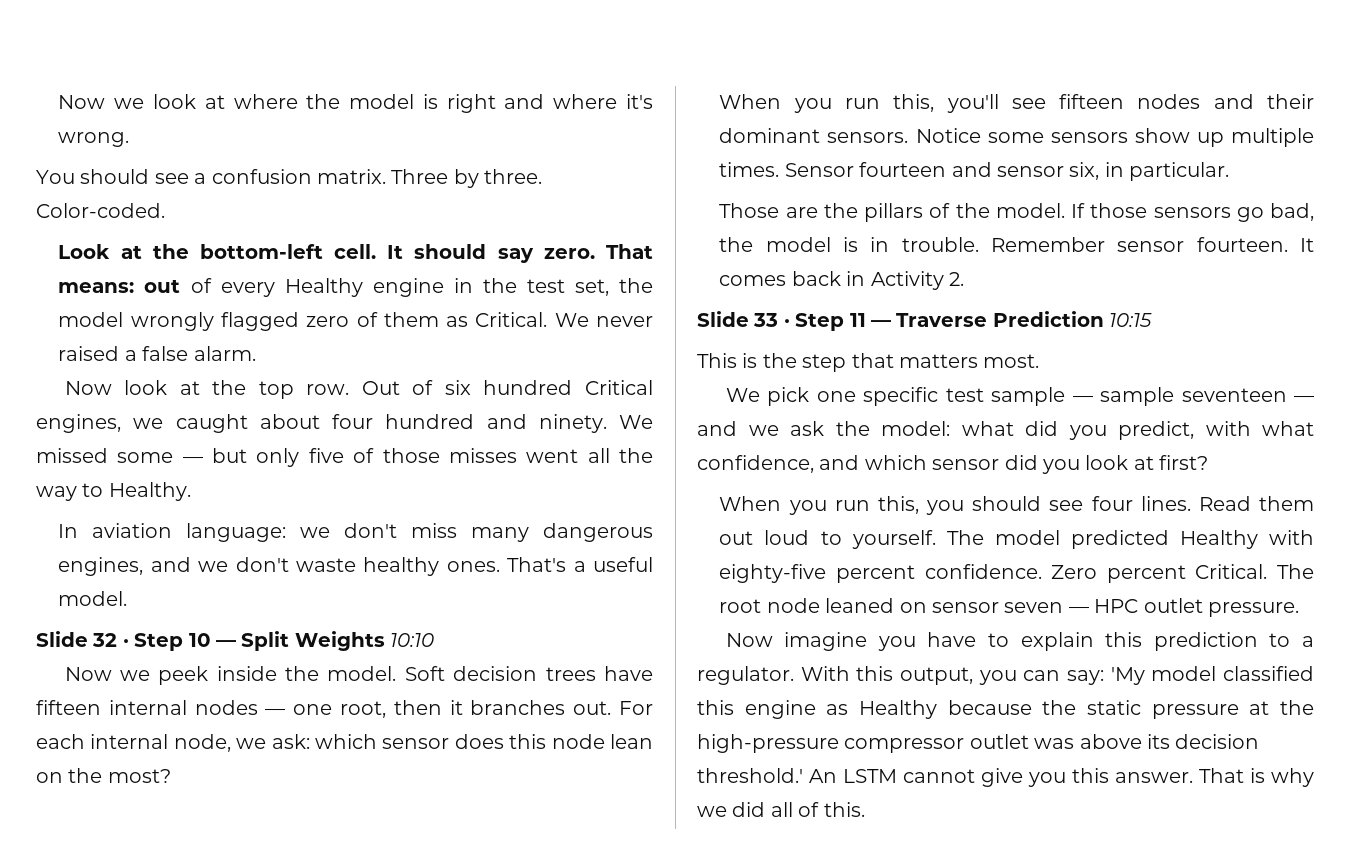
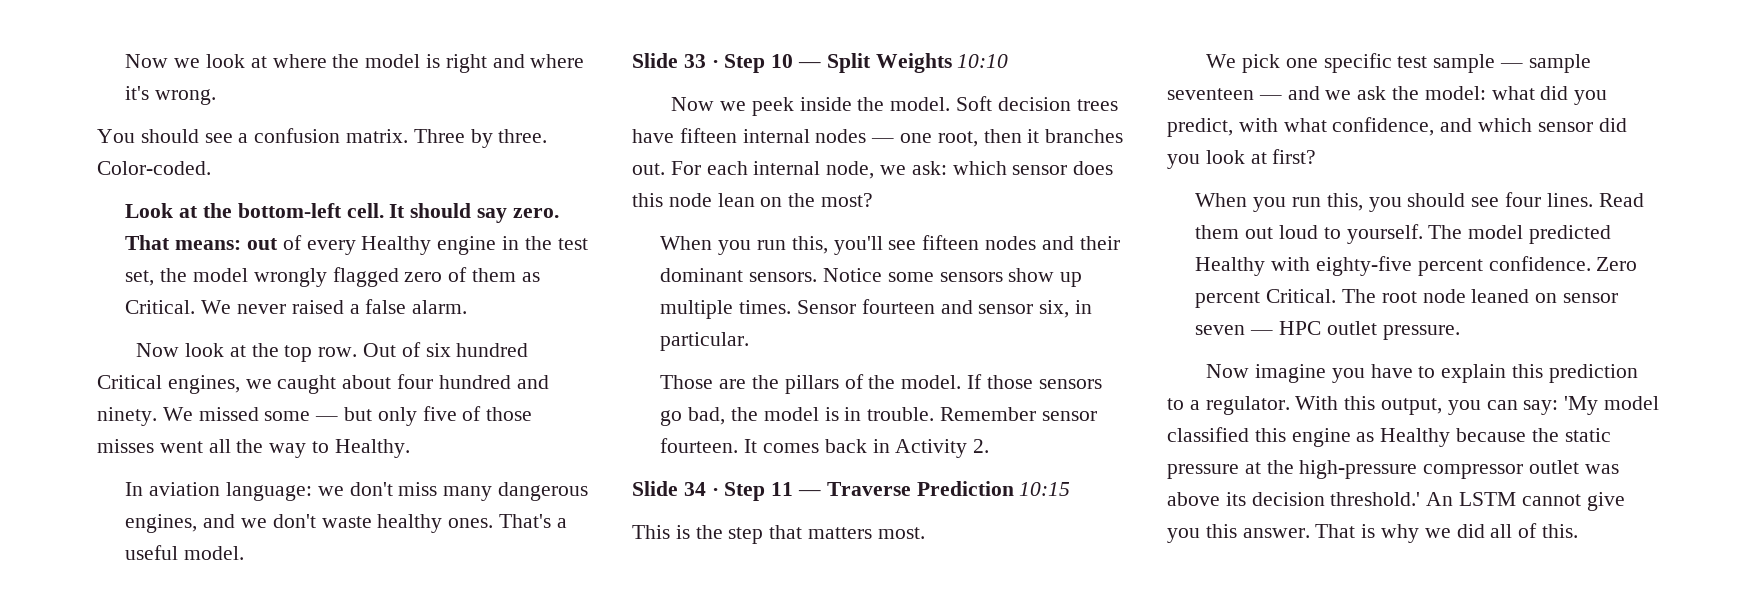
- Slide 32 · Step 10 — Split Weights 10:10
+ Slide 33 · Step 10 — Split Weights 10:10
- Slide 33 · Step 11 — Traverse Prediction 10:15
+ Slide 34 · Step 11 — Traverse Prediction 10:15

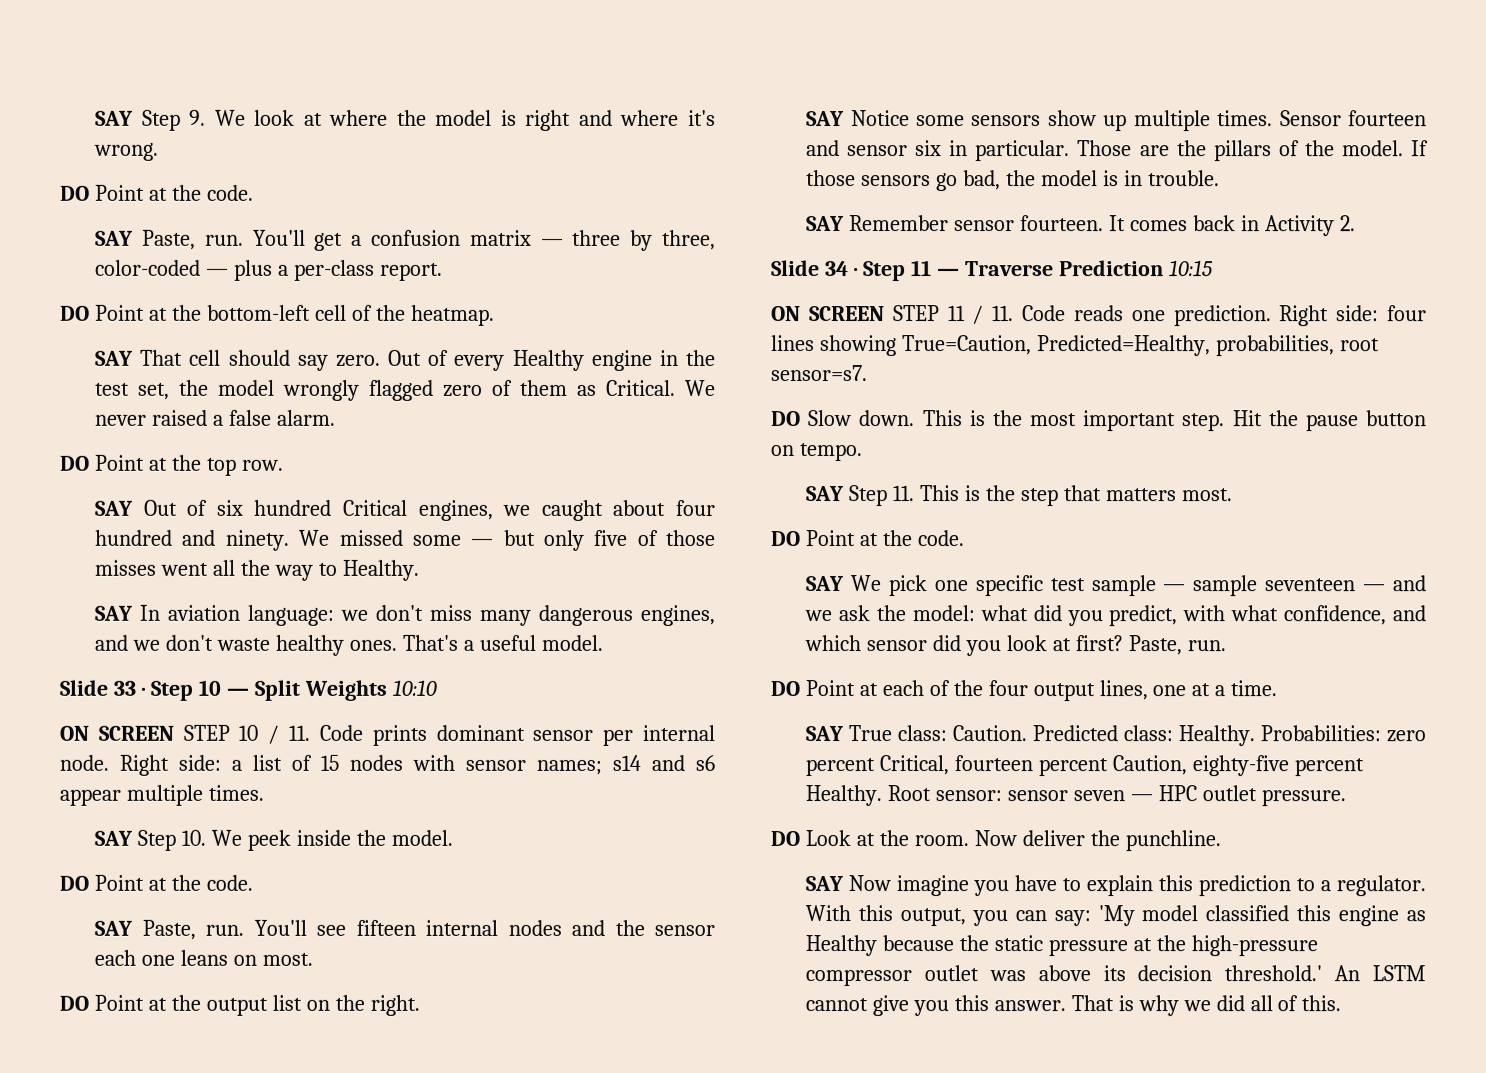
- Now we look at where the model is right and where it's wrong.
- You should see a confusion matrix. Three by three. Color-coded.
- Look at the bottom-left cell. It should say zero. That means: out of every Healthy engine in the test set, the model wrongly flagged zero of them as Critical.
+ SAY Step 9. We look at where the model is right and where it's wrong.
+ DO Point at the code.
+ SAY Paste, run. You'll get a confusion matrix — three by three, color-coded — plus a per-class report.
+ DO Point at the bottom-left cell of the heatmap.
+ SAY That cell should say zero. Out of every Healthy engine in the test set, the model wrongly flagged zero of them as Critical.
- Now look at the top row. Out of six hundred Critical engines, we caught about four hundred and ninety.
+ DO Point at the top row.
+ SAY Out of six hundred Critical engines, we caught about four hundred and ninety.
- In aviation language: we don't miss many dangerous engines, and we don't waste healthy ones.
+ SAY In aviation language: we don't miss many dangerous engines, and we don't waste healthy ones.
- Now we peek inside the model. Soft decision trees have fifteen internal nodes — one root, then it branches out. For each internal node, we ask: which sensor does this node lean on the most?
- When you run this, you'll see fifteen nodes and their dominant sensors. Notice some sensors show up multiple times.
+ ON SCREEN STEP 10 / 11. Code prints dominant sensor per internal node. Right side: a list of 15 nodes with sensor names; s14 and s6 appear multiple times.
+ SAY Step 10. We peek inside the model.
+ DO Point at the code.
+ SAY Paste, run. You'll see fifteen internal nodes and the sensor each one leans on most.
+ DO Point at the output list on the right.
+ SAY Notice some sensors show up multiple times.
- Sensor fourteen and sensor six, in particular.
- Those are the pillars of the model.
+ Sensor fourteen and sensor six in particular. Those are the pillars of the model.
- If those sensors go bad, the model is in trouble. Remember sensor fourteen.
+ If those sensors go bad, the model is in trouble.
+ SAY Remember sensor fourteen.
- This is the step that matters most.
- We pick one specific test sample — sample seventeen — and we ask the model: what did you predict, with what confidence, and which sensor did you look at first?
- When you run this, you should see four lines. Read them out loud to yourself. The model predicted Healthy with eighty-five percent confidence. Zero percent Critical. The root node leaned on sensor seven — HPC outlet pressure.
+ ON SCREEN STEP 11 / 11. Code reads one prediction. Right side: four lines showing True=Caution, Predicted=Healthy, probabilities, root sensor=s7.
+ DO Slow down. This is the most important step. Hit the pause button on tempo.
+ SAY Step 11. This is the step that matters most.
+ DO Point at the code.
+ SAY We pick one specific test sample — sample seventeen — and we ask the model: what did you predict, with what confidence, and which sensor did you look at first? Paste, run.
+ DO Point at each of the four output lines, one at a time.
+ SAY True class: Caution. Predicted class: Healthy. Probabilities: zero percent Critical, fourteen percent Caution, eighty-five percent Healthy. Root sensor: sensor seven — HPC outlet pressure.
- Now imagine you have to explain this prediction to a regulator.
+ DO Look at the room. Now deliver the punchline.
+ SAY Now imagine you have to explain this prediction to a regulator.

